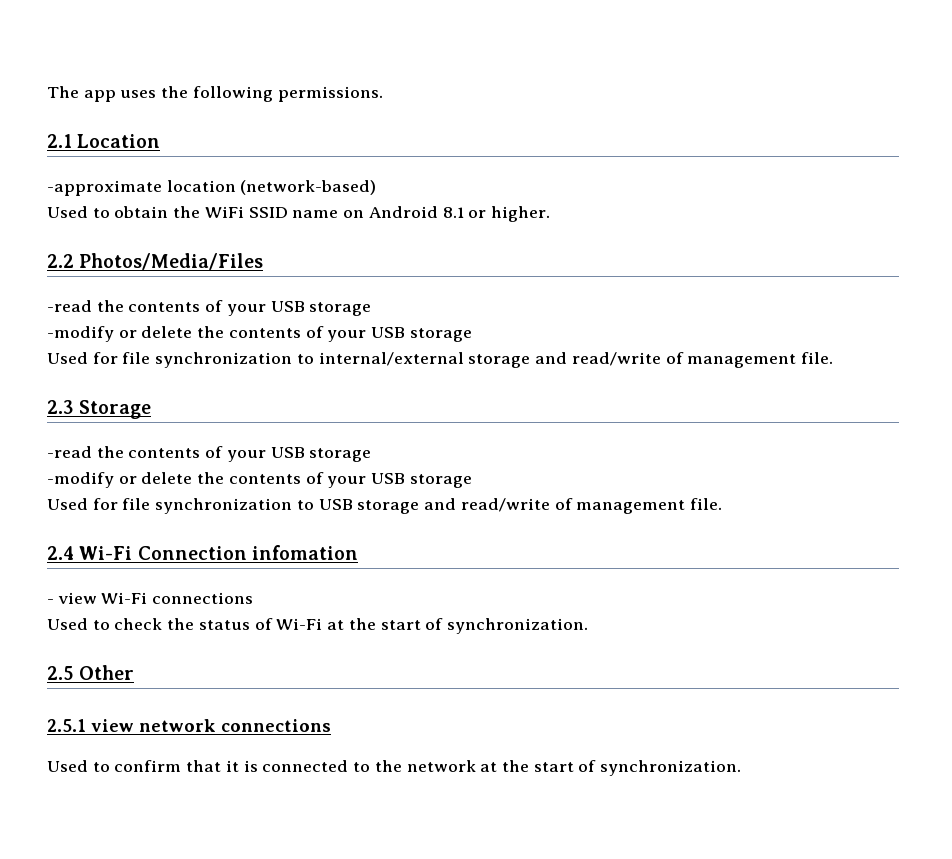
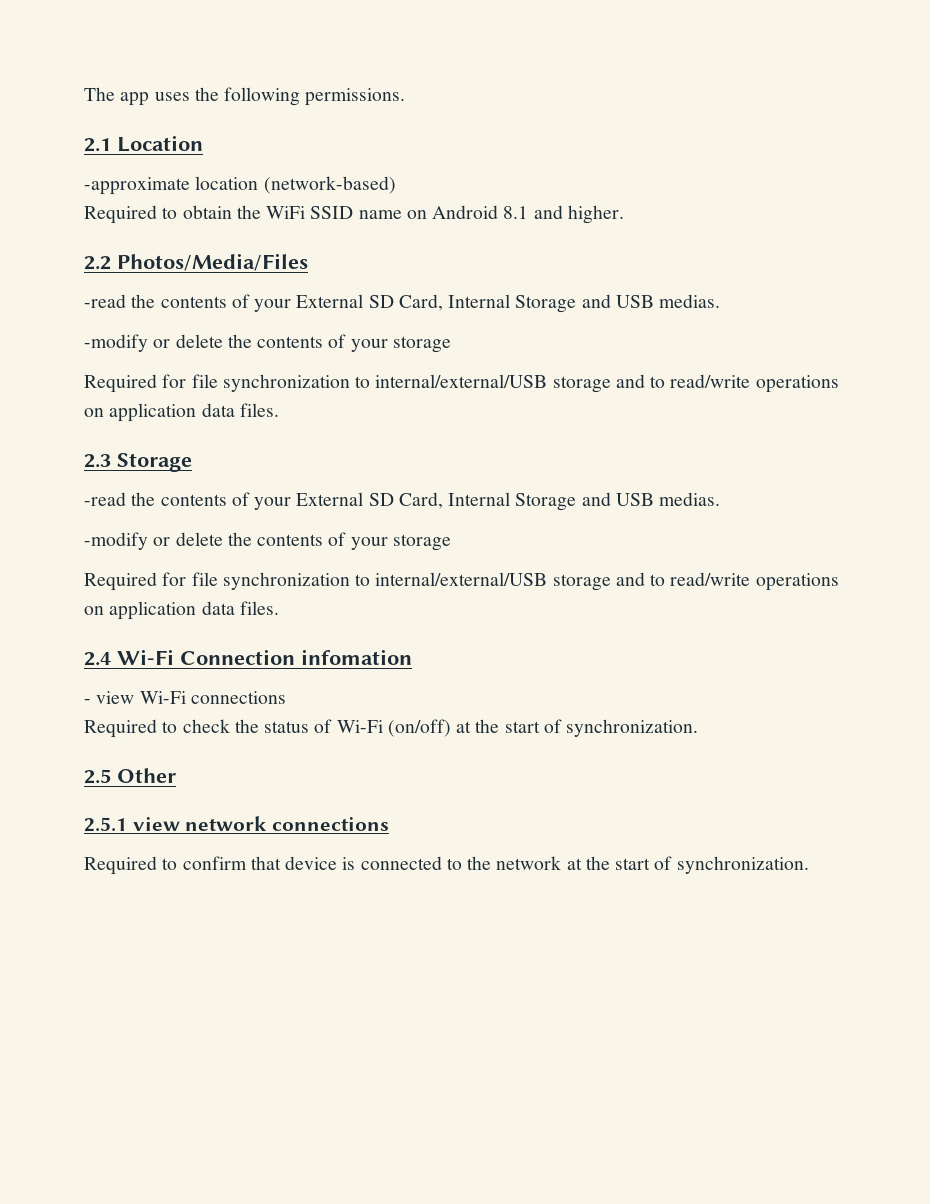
- Used to obtain the WiFi SSID name on Android 8.1 or higher.
+ Required to obtain the WiFi SSID name on Android 8.1 and higher.
  2.2 Photos/Media/Files
- -read the contents of your USB storage
- -modify or delete the contents of your USB storage
- Used for file synchronization to internal/external storage and read/write of management file.
+ -read the contents of your External SD Card, Internal Storage and USB medias.
+ -modify or delete the contents of your storage
+ Required for file synchronization to internal/external/USB storage and to read/write operations on application data files.
  2.3 Storage
- -read the contents of your USB storage
- -modify or delete the contents of your USB storage
- Used for file synchronization to USB storage and read/write of management file.
+ -read the contents of your External SD Card, Internal Storage and USB medias.
+ -modify or delete the contents of your storage
+ Required for file synchronization to internal/external/USB storage and to read/write operations on application data files.
- Used to check the status of Wi-Fi at the start of synchronization.
+ Required to check the status of Wi-Fi (on/off) at the start of synchronization.
- Used to confirm that it is connected to the network at the start of synchronization.
+ Required to confirm that device is connected to the network at the start of synchronization.

